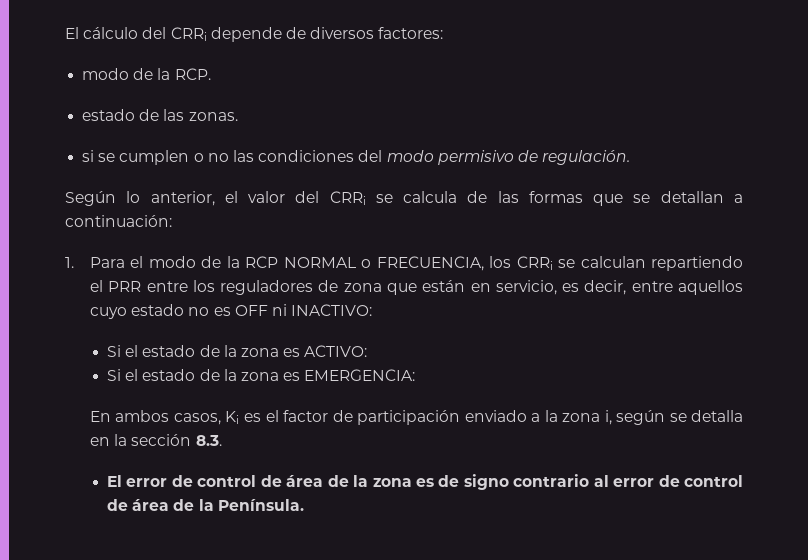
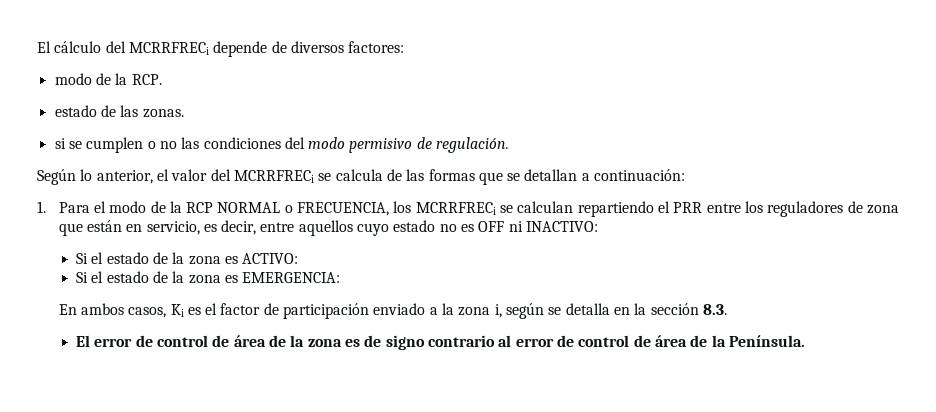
- El cálculo del CRRi depende de diversos factores:
+ El cálculo del MCRRFRECi depende de diversos factores:
- Según lo anterior, el valor del CRRi se calcula de las formas que se detallan a continuación:
+ Según lo anterior, el valor del MCRRFRECi se calcula de las formas que se detallan a continuación:
- 1. Para el modo de la RCP NORMAL o FRECUENCIA, los CRRi se calculan repartiendo el PRR entre los reguladores de zona que están en servicio, es decir, entre aquellos cuyo estado no es OFF ni INACTIVO:
+ 1. Para el modo de la RCP NORMAL o FRECUENCIA, los MCRRFRECi se calculan repartiendo el PRR entre los reguladores de zona que están en servicio, es decir, entre aquellos cuyo estado no es OFF ni INACTIVO:

